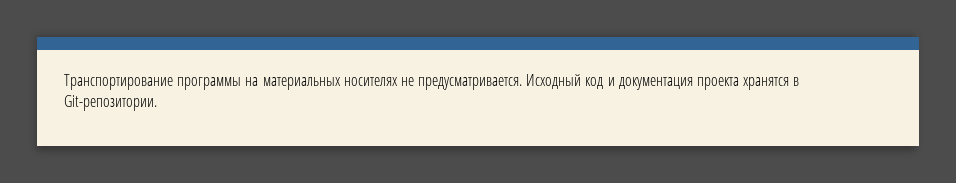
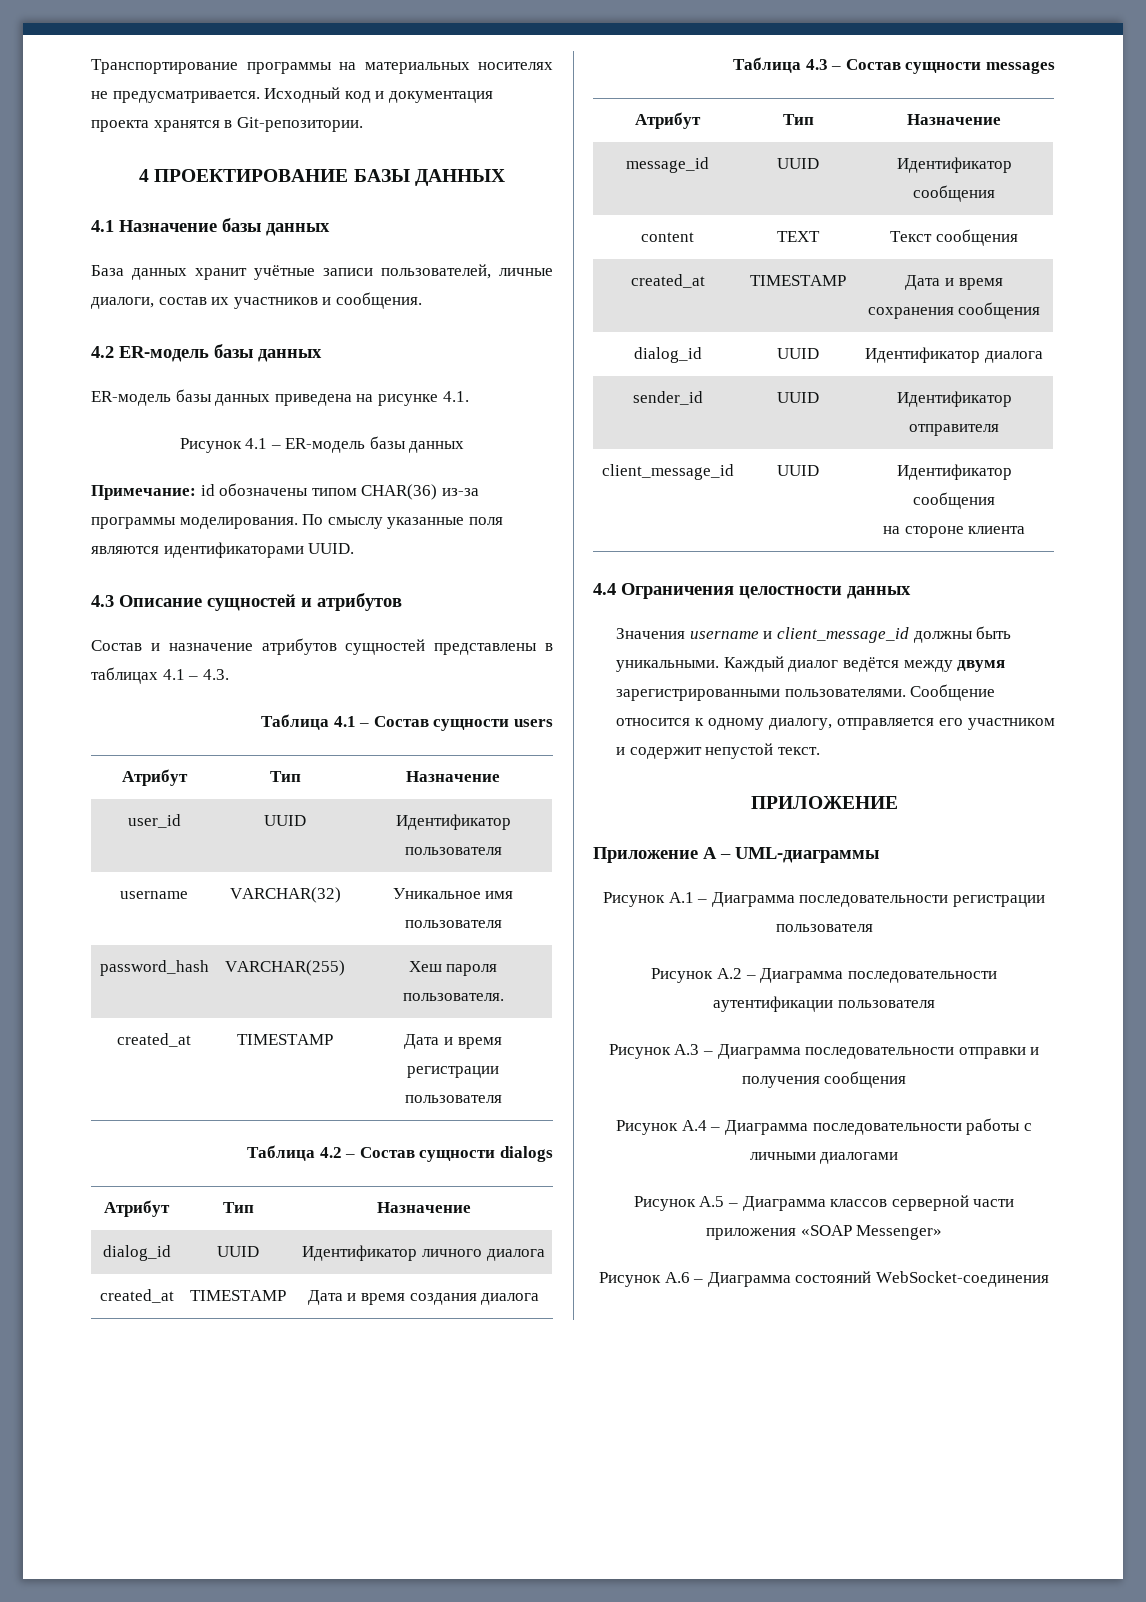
+ 4 ПРОЕКТИРОВАНИЕ БАЗЫ ДАННЫХ
+ 4.1 Назначение базы данных
+ База данных хранит учётные записи пользователей, личные диалоги, состав их участников и сообщения.
+ 4.2 ER-модель базы данных
+ ER-модель базы данных приведена на рисунке 4.1.
+ Рисунок 4.1 – ER-модель базы данных
+ Примечание: id обозначены типом CHAR(36) из-за программы моделирования. По смыслу указанные поля являются идентификаторами UUID.
+ 4.3 Описание сущностей и атрибутов
+ Состав и назначение атрибутов сущностей представлены в таблицах 4.1 – 4.3.
+ Таблица 4.1 – Состав сущности users
+ Атрибут | Тип | Назначение
+ user_id | UUID | Идентификатор пользователя
+ username | VARCHAR(32) | Уникальное имя пользователя
+ password_hash | VARCHAR(255) | Хеш пароля пользователя.
+ created_at | TIMESTAMP | Дата и время регистрации пользователя
+ Таблица 4.2 – Состав сущности dialogs
+ Атрибут | Тип | Назначение
+ dialog_id | UUID | Идентификатор личного диалога
+ created_at | TIMESTAMP | Дата и время создания диалога
+ Таблица 4.3 – Состав сущности messages
+ Атрибут | Тип | Назначение
+ message_id | UUID | Идентификатор сообщения
+ content | TEXT | Текст сообщения
+ created_at | TIMESTAMP | Дата и время сохранения сообщения
+ dialog_id | UUID | Идентификатор диалога
+ sender_id | UUID | Идентификатор отправителя
+ client_message_id | UUID | Идентификатор сообщения
+ на стороне клиента
+ 4.4 Ограничения целостности данных
+ Значения username и client_message_id должны быть уникальными. Каждый диалог ведётся между двумя зарегистрированными пользователями. Сообщение относится к одному диалогу, отправляется его участником и содержит непустой текст.
+ ПРИЛОЖЕНИЕ
+ Приложение А – UML-диаграммы
+ Рисунок А.1 – Диаграмма последовательности регистрации пользователя
+ Рисунок А.2 – Диаграмма последовательности аутентификации пользователя
+ Рисунок А.3 – Диаграмма последовательности отправки и получения сообщения
+ Рисунок А.4 – Диаграмма последовательности работы с личными диалогами
+ Рисунок А.5 – Диаграмма классов серверной части приложения «SOAP Messenger»
+ Рисунок А.6 – Диаграмма состояний WebSocket-соединения

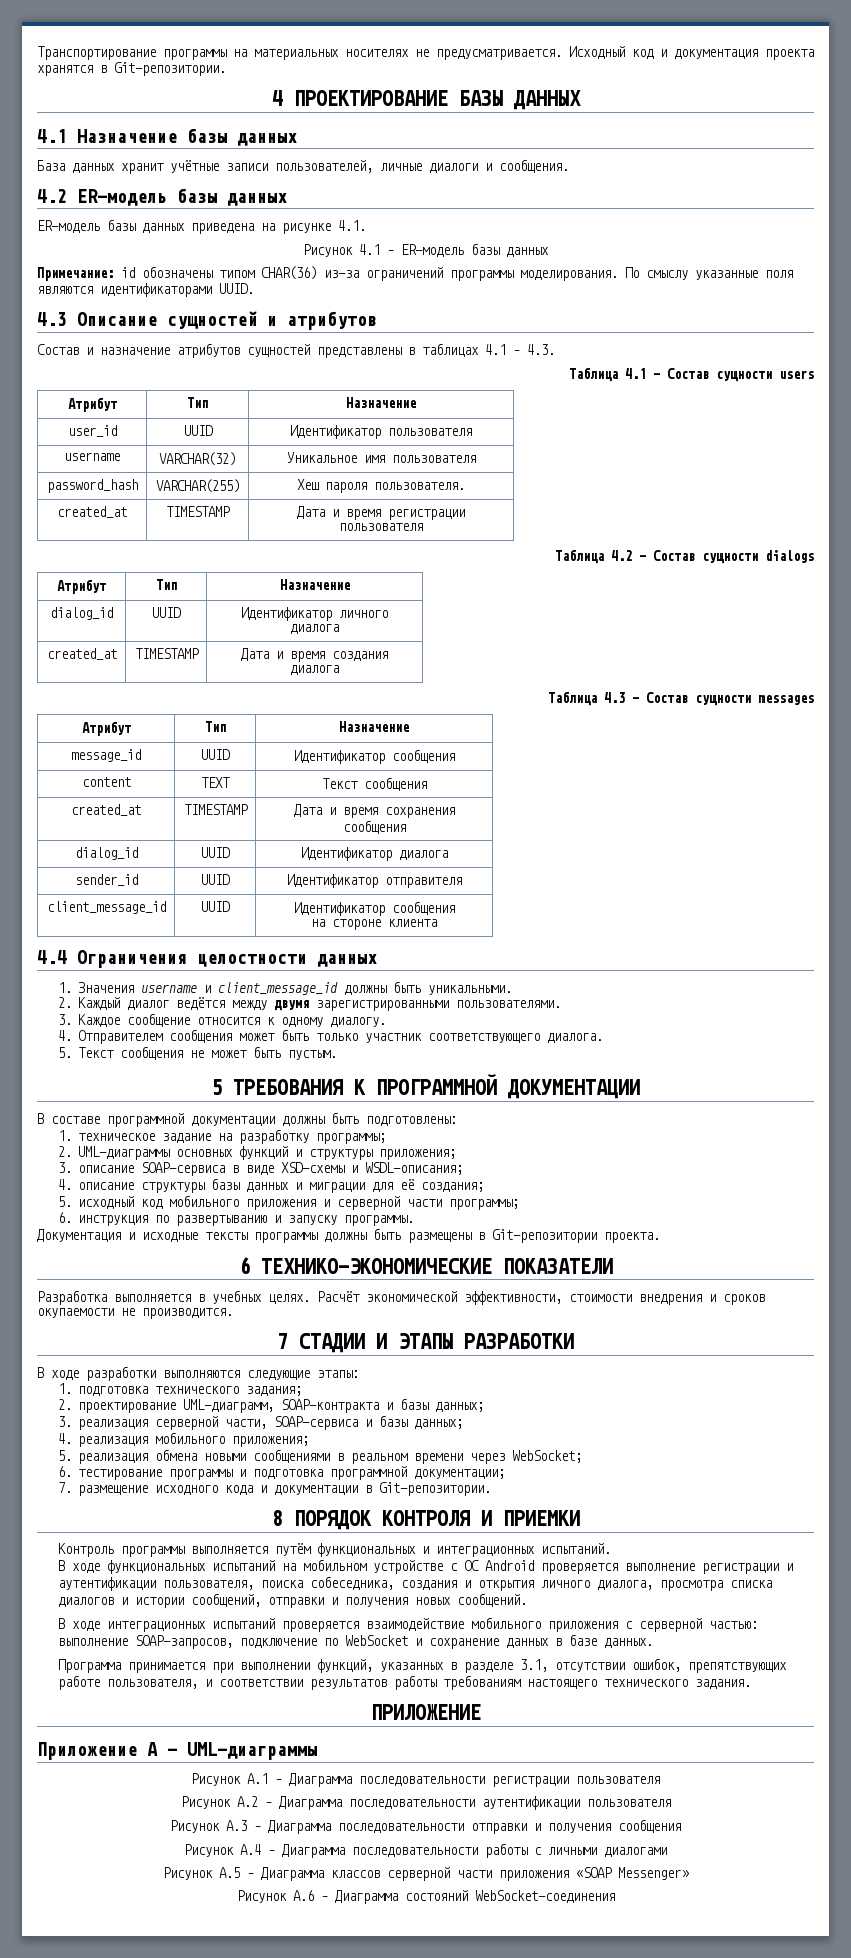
- База данных хранит учётные записи пользователей, личные диалоги, состав их участников и сообщения.
+ База данных хранит учётные записи пользователей, личные диалоги и сообщения.
- Примечание: id обозначены типом CHAR(36) из-за программы моделирования.
+ Примечание: id обозначены типом CHAR(36) из-за ограничений программы моделирования.
- Значения username и client_message_id должны быть уникальными. Каждый диалог ведётся между двумя зарегистрированными пользователями. Сообщение относится к одному диалогу, отправляется его участником и содержит непустой текст.
+ 1. Значения username и client_message_id должны быть уникальными.
+ 2. Каждый диалог ведётся между двумя зарегистрированными пользователями.
+ 3. Каждое сообщение относится к одному диалогу.
+ 4. Отправителем сообщения может быть только участник соответствующего диалога.
+ 5. Текст сообщения не может быть пустым.
+ 5 ТРЕБОВАНИЯ К ПРОГРАММНОЙ ДОКУМЕНТАЦИИ
+ В составе программной документации должны быть подготовлены:
+ 1. техническое задание на разработку программы;
+ 2. UML-диаграммы основных функций и структуры приложения;
+ 3. описание SOAP-сервиса в виде XSD-схемы и WSDL-описания;
+ 4. описание структуры базы данных и миграции для её создания;
+ 5. исходный код мобильного приложения и серверной части программы;
+ 6. инструкция по развертыванию и запуску программы.
+ Документация и исходные тексты программы должны быть размещены в Git-репозитории проекта.
+ 6 ТЕХНИКО-ЭКОНОМИЧЕСКИЕ ПОКАЗАТЕЛИ
+ Разработка выполняется в учебных целях. Расчёт экономической эффективности, стоимости внедрения и сроков окупаемости не производится.
+ 7 СТАДИИ И ЭТАПЫ РАЗРАБОТКИ
+ В ходе разработки выполняются следующие этапы:
+ 1. подготовка технического задания;
+ 2. проектирование UML-диаграмм, SOAP-контракта и базы данных;
+ 3. реализация серверной части, SOAP-сервиса и базы данных;
+ 4. реализация мобильного приложения;
+ 5. реализация обмена новыми сообщениями в реальном времени через WebSocket;
+ 6. тестирование программы и подготовка программной документации;
+ 7. размещение исходного кода и документации в Git-репозитории.
+ 8 ПОРЯДОК КОНТРОЛЯ И ПРИЕМКИ
+ Контроль программы выполняется путём функциональных и интеграционных испытаний.
+ В ходе функциональных испытаний на мобильном устройстве с ОС Android проверяется выполнение регистрации и аутентификации пользователя, поиска собеседника, создания и открытия личного диалога, просмотра списка диалогов и истории сообщений, отправки и получения новых сообщений.
+ В ходе интеграционных испытаний проверяется взаимодействие мобильного приложения с серверной частью: выполнение SOAP-запросов, подключение по WebSocket и сохранение данных в базе данных.
+ Программа принимается при выполнении функций, указанных в разделе 3.1, отсутствии ошибок, препятствующих работе пользователя, и соответствии результатов работы требованиям настоящего технического задания.

